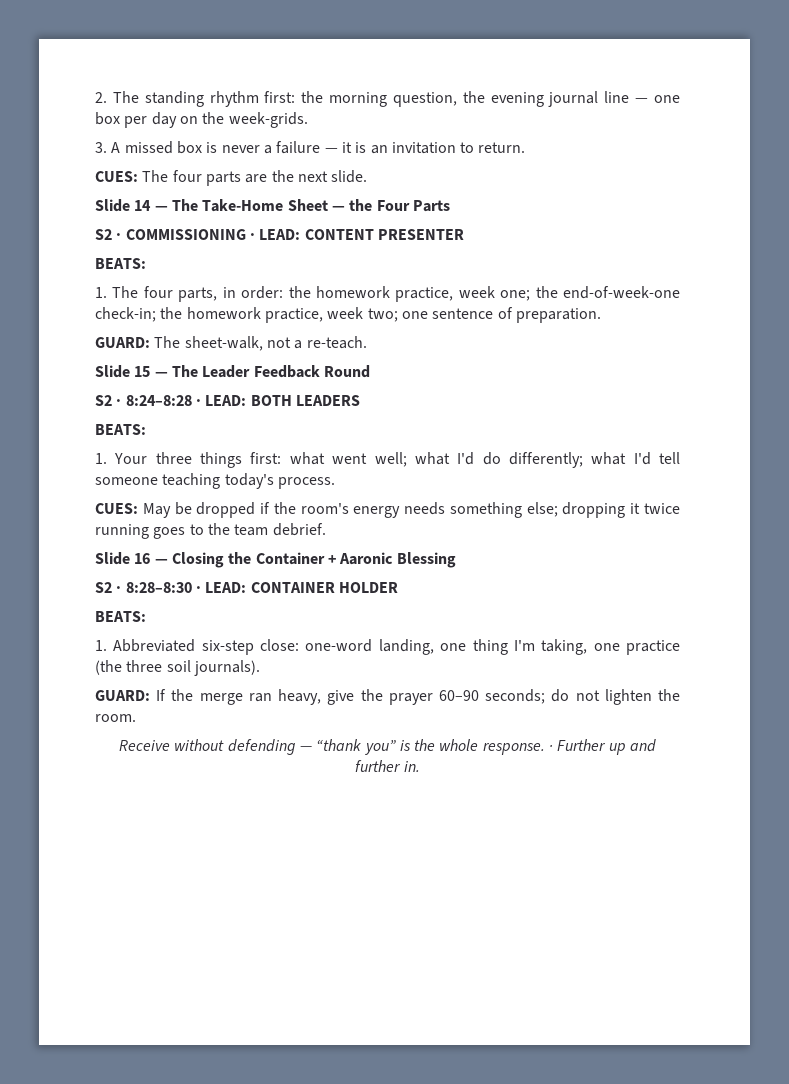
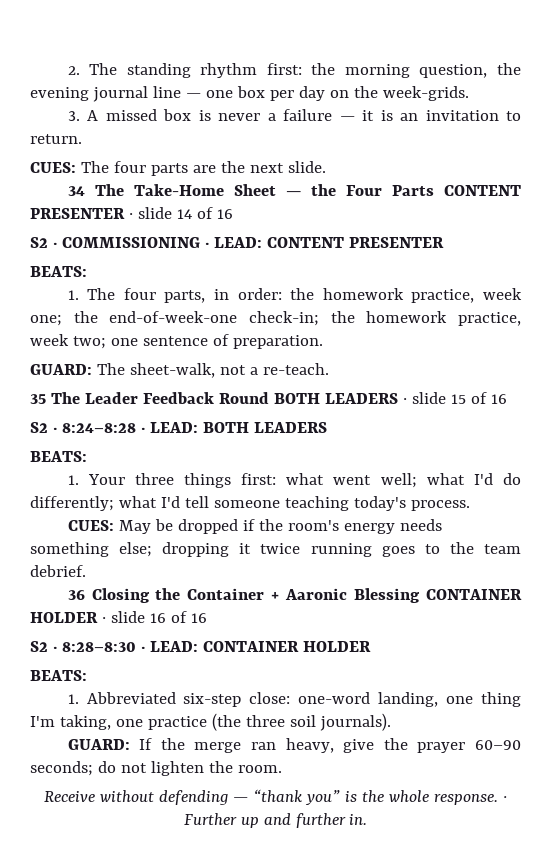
- Slide 14 — The Take-Home Sheet — the Four Parts
+ 34 The Take-Home Sheet — the Four Parts CONTENT PRESENTER · slide 14 of 16
- Slide 15 — The Leader Feedback Round
+ 35 The Leader Feedback Round BOTH LEADERS · slide 15 of 16
- Slide 16 — Closing the Container + Aaronic Blessing
+ 36 Closing the Container + Aaronic Blessing CONTAINER HOLDER · slide 16 of 16

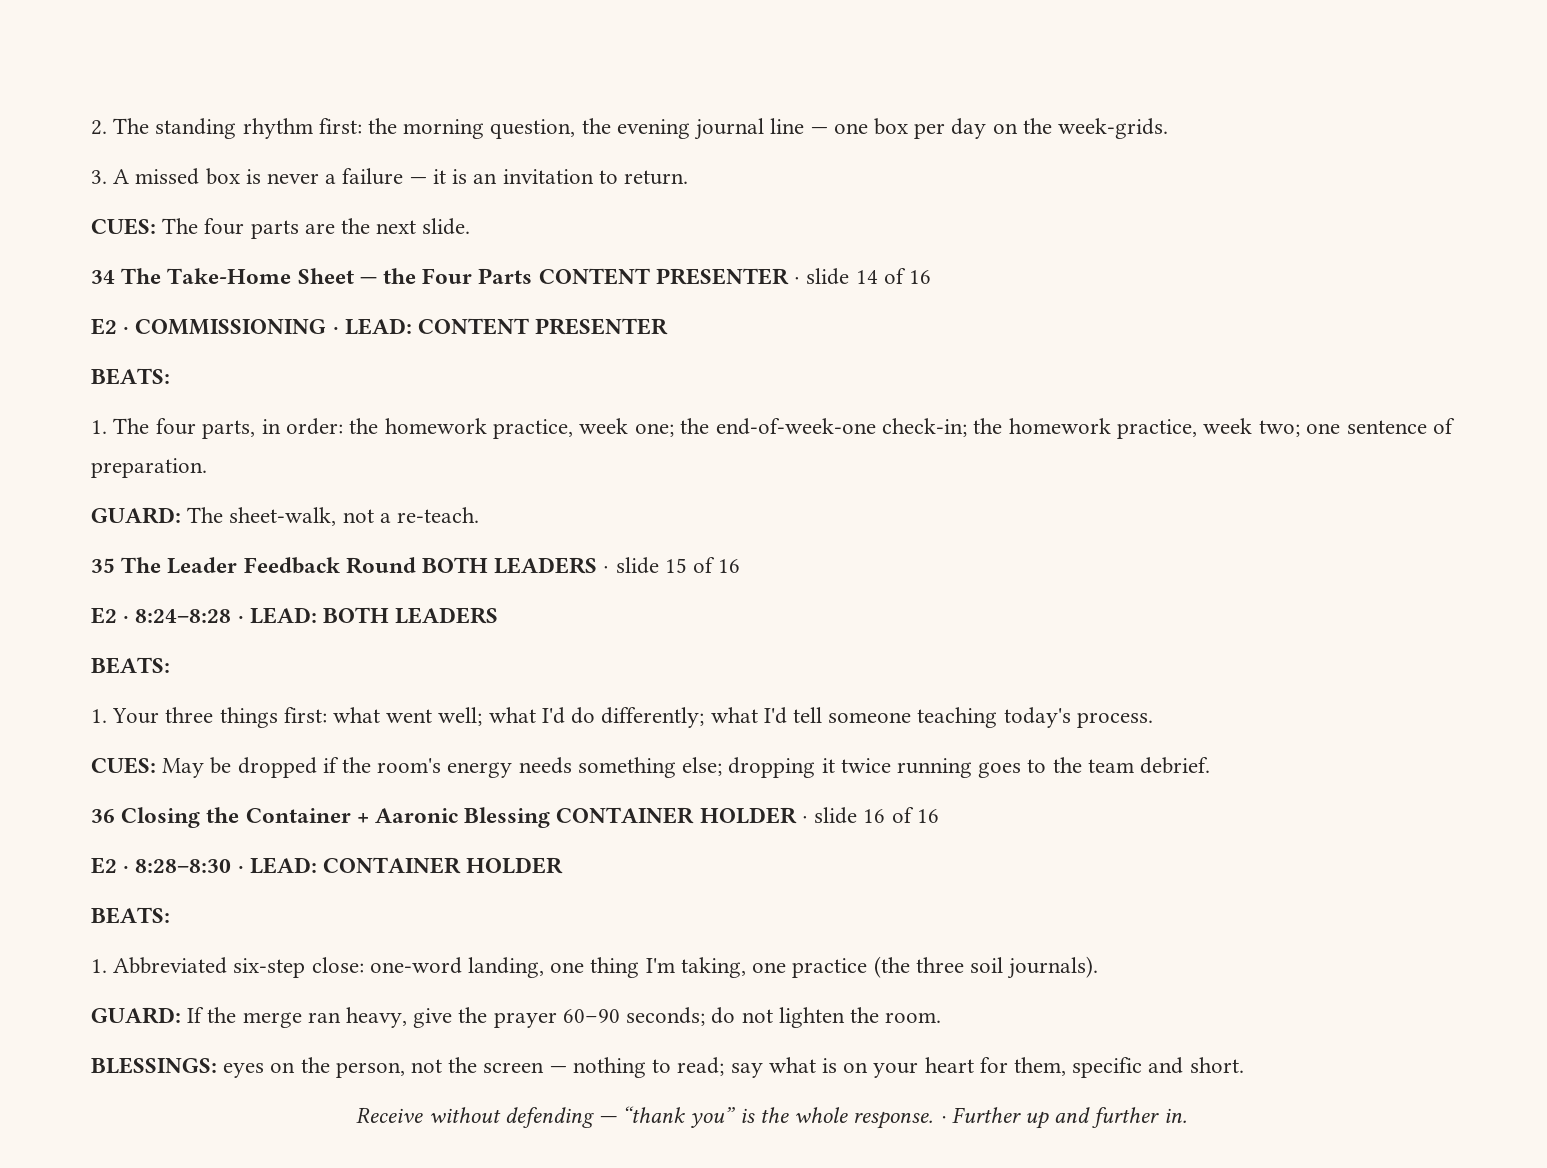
- S2 · COMMISSIONING · LEAD: CONTENT PRESENTER
+ E2 · COMMISSIONING · LEAD: CONTENT PRESENTER
- S2 · 8:24–8:28 · LEAD: BOTH LEADERS
+ E2 · 8:24–8:28 · LEAD: BOTH LEADERS
- S2 · 8:28–8:30 · LEAD: CONTAINER HOLDER
+ E2 · 8:28–8:30 · LEAD: CONTAINER HOLDER
+ BLESSINGS: eyes on the person, not the screen — nothing to read; say what is on your heart for them, specific and short.

